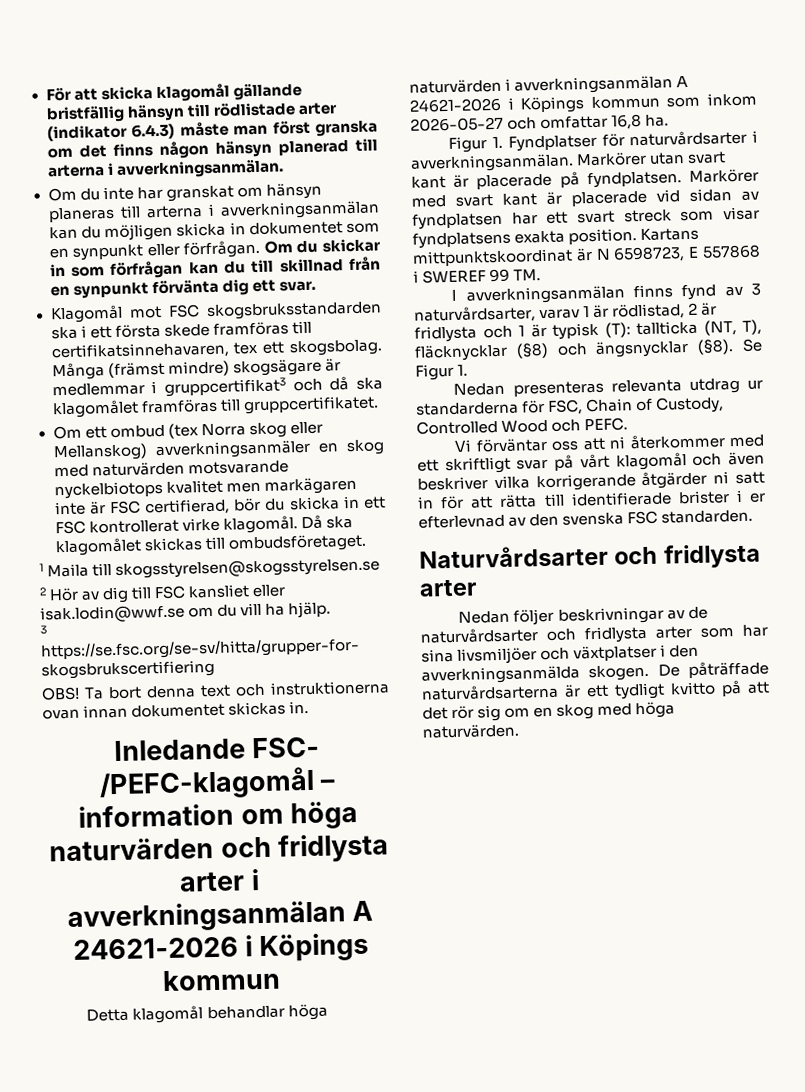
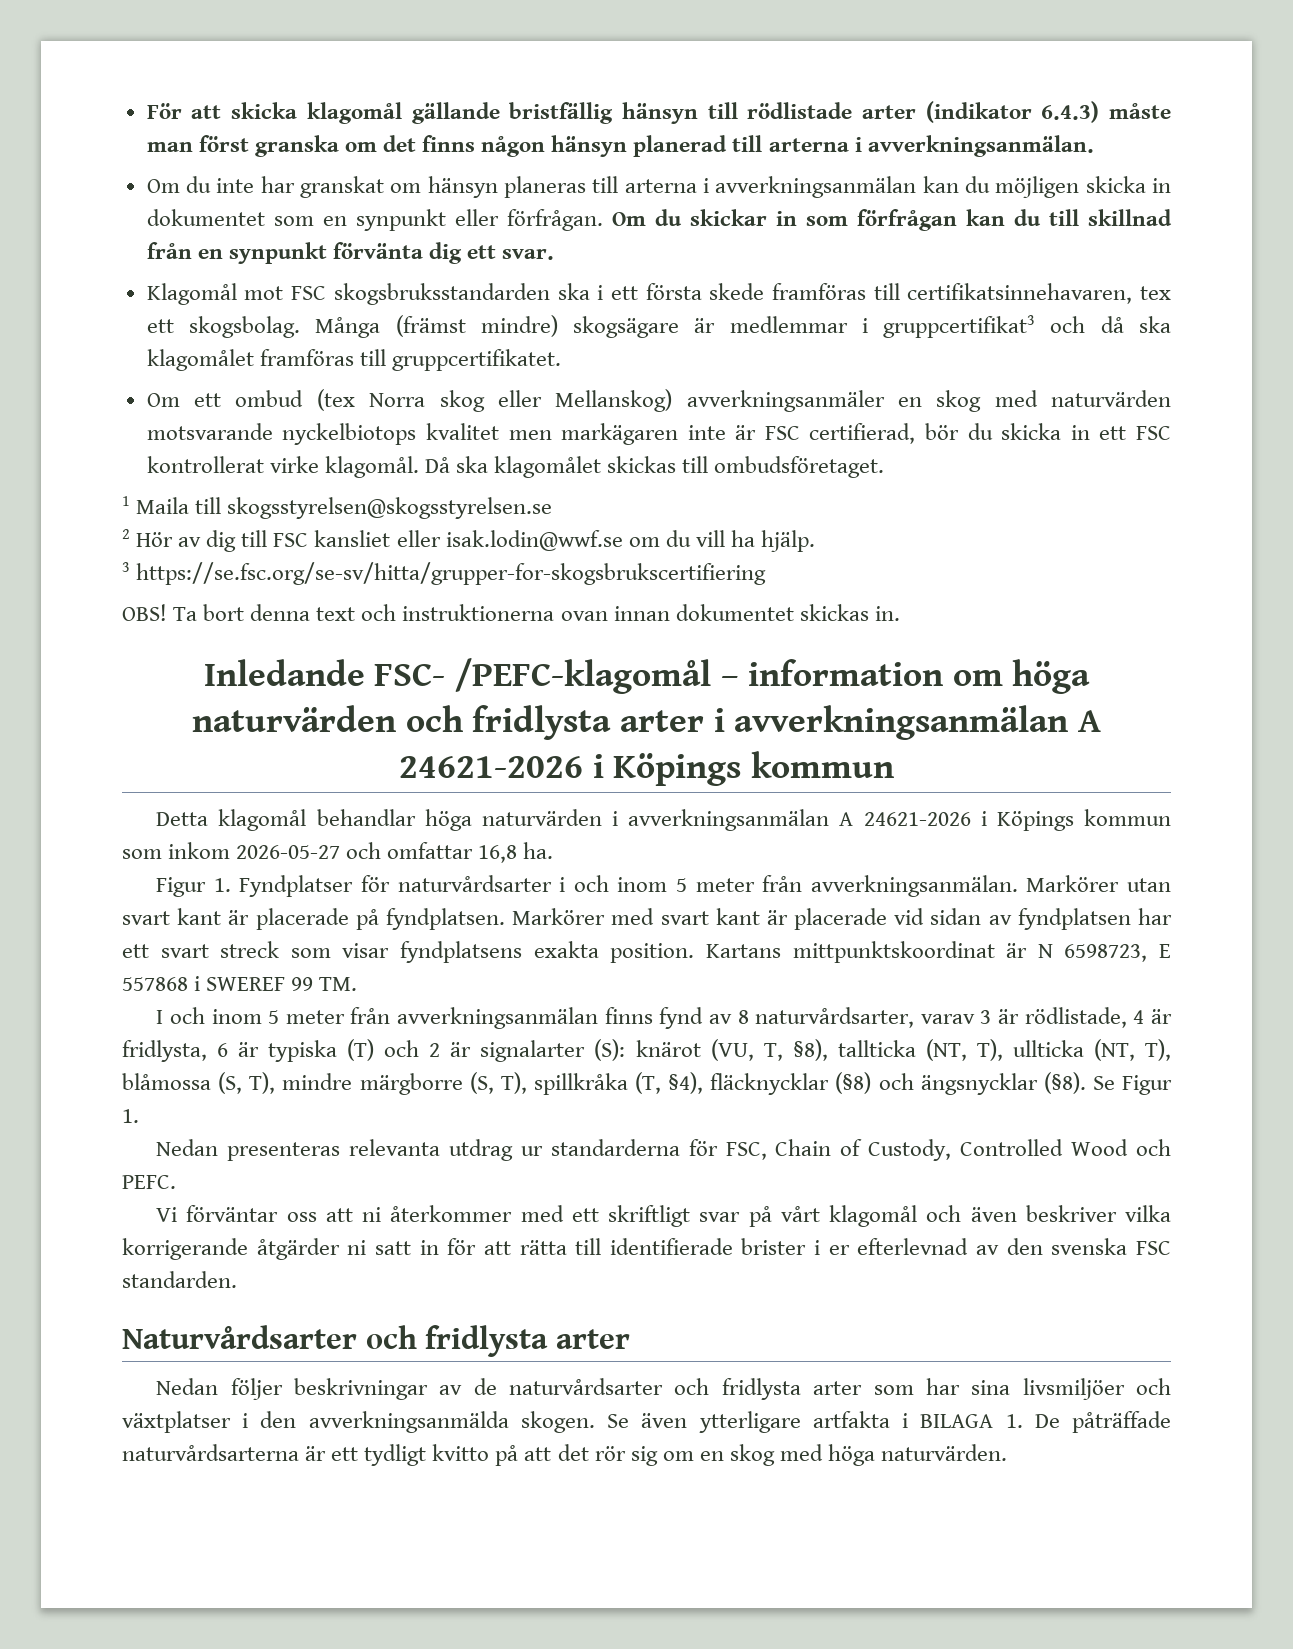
- Figur 1. Fyndplatser för naturvårdsarter i avverkningsanmälan.
+ Figur 1. Fyndplatser för naturvårdsarter i och inom 5 meter från avverkningsanmälan.
- I avverkningsanmälan finns fynd av 3 naturvårdsarter, varav 1 är rödlistad, 2 är fridlysta och 1 är typisk (T): tallticka (NT, T), fläcknycklar (§8) och ängsnycklar (§8).
+ I och inom 5 meter från avverkningsanmälan finns fynd av 8 naturvårdsarter, varav 3 är rödlistade, 4 är fridlysta, 6 är typiska (T) och 2 är signalarter (S): knärot (VU, T, §8), tallticka (NT, T), ullticka (NT, T), blåmossa (S, T), mindre märgborre (S, T), spillkråka (T, §4), fläcknycklar (§8) och ängsnycklar (§8).
- De påträffade naturvårdsarterna är ett tydligt kvitto på att det rör sig om en skog med höga naturvärden.
+ Se även ytterligare artfakta i BILAGA 1. De påträffade naturvårdsarterna är ett tydligt kvitto på att det rör sig om en skog med höga naturvärden.

